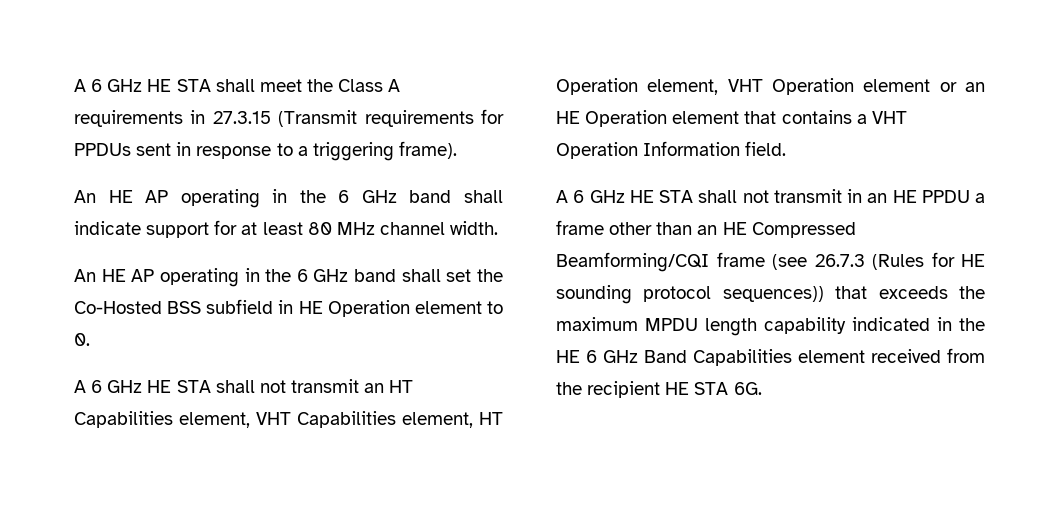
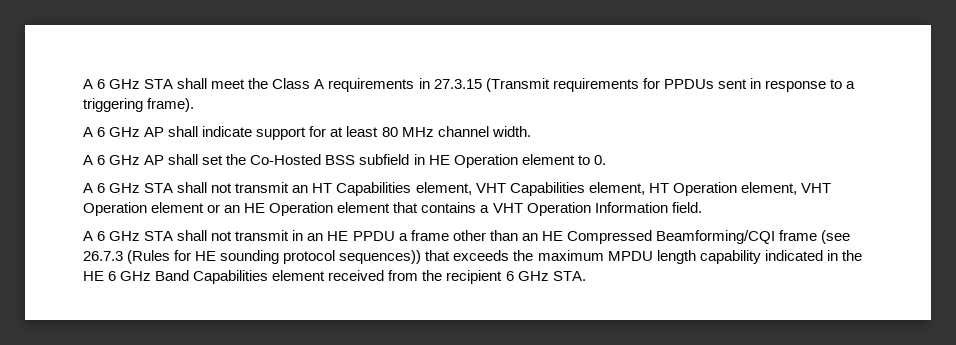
- A 6 GHz HE STA shall meet the Class A requirements in 27.3.15 (Transmit requirements for PPDUs sent in response to a triggering frame).
+ A 6 GHz STA shall meet the Class A requirements in 27.3.15 (Transmit requirements for PPDUs sent in response to a triggering frame).
- An HE AP operating in the 6 GHz band shall indicate support for at least 80 MHz channel width.
+ A 6 GHz AP shall indicate support for at least 80 MHz channel width.
- An HE AP operating in the 6 GHz band shall set the Co-Hosted BSS subfield in HE Operation element to 0.
+ A 6 GHz AP shall set the Co-Hosted BSS subfield in HE Operation element to 0.
- A 6 GHz HE STA shall not transmit an HT Capabilities element, VHT Capabilities element, HT Operation element, VHT Operation element or an HE Operation element that contains a VHT Operation Information field.
+ A 6 GHz STA shall not transmit an HT Capabilities element, VHT Capabilities element, HT Operation element, VHT Operation element or an HE Operation element that contains a VHT Operation Information field.
- A 6 GHz HE STA shall not transmit in an HE PPDU a frame other than an HE Compressed Beamforming/CQI frame (see 26.7.3 (Rules for HE sounding protocol sequences)) that exceeds the maximum MPDU length capability indicated in the HE 6 GHz Band Capabilities element received from the recipient HE STA 6G.
+ A 6 GHz STA shall not transmit in an HE PPDU a frame other than an HE Compressed Beamforming/CQI frame (see 26.7.3 (Rules for HE sounding protocol sequences)) that exceeds the maximum MPDU length capability indicated in the HE 6 GHz Band Capabilities element received from the recipient 6 GHz STA.

